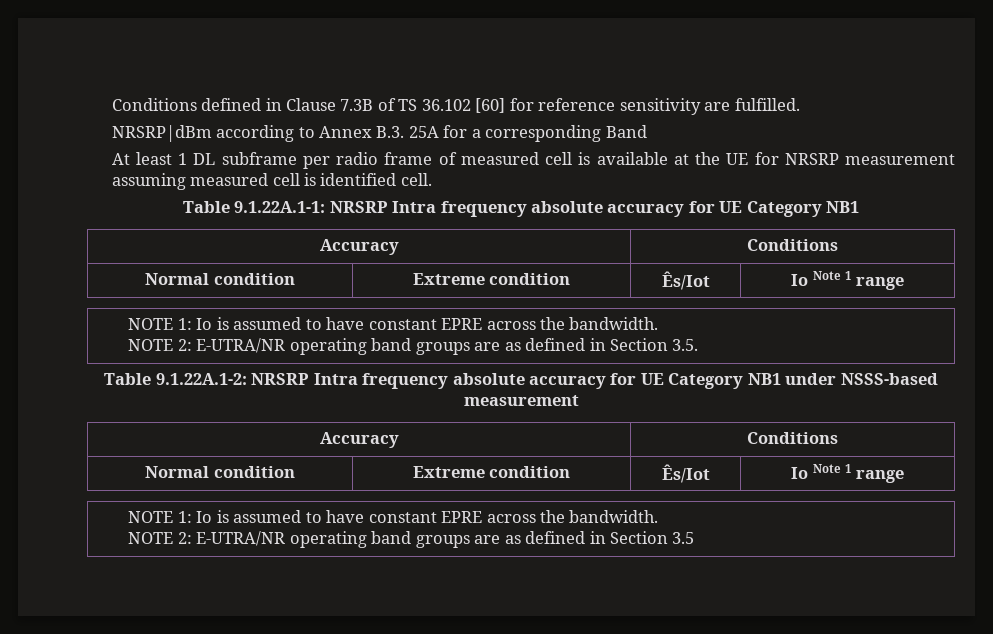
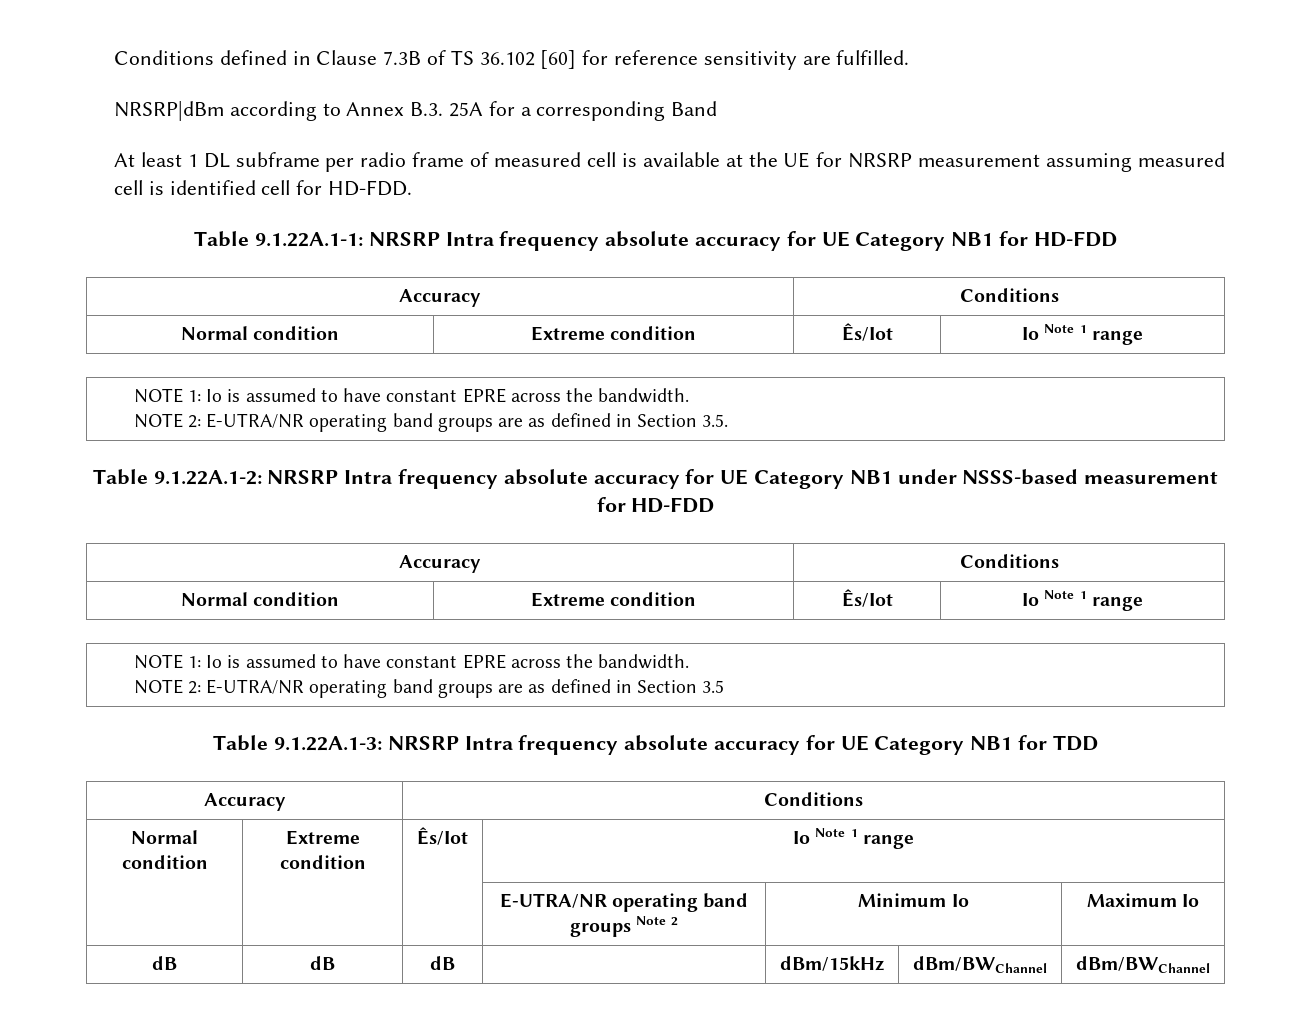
- At least 1 DL subframe per radio frame of measured cell is available at the UE for NRSRP measurement assuming measured cell is identified cell.
+ At least 1 DL subframe per radio frame of measured cell is available at the UE for NRSRP measurement assuming measured cell is identified cell for HD-FDD.
- Table 9.1.22A.1-1: NRSRP Intra frequency absolute accuracy for UE Category NB1
+ Table 9.1.22A.1-1: NRSRP Intra frequency absolute accuracy for UE Category NB1 for HD-FDD
- Table 9.1.22A.1-2: NRSRP Intra frequency absolute accuracy for UE Category NB1 under NSSS-based measurement
+ Table 9.1.22A.1-2: NRSRP Intra frequency absolute accuracy for UE Category NB1 under NSSS-based measurement for HD-FDD
+ Table 9.1.22A.1-3: NRSRP Intra frequency absolute accuracy for UE Category NB1 for TDD
+ Accuracy | Conditions
+ Normal condition | Extreme condition | Ês/Iot | Io Note 1 range
+ | | | E-UTRA/NR operating band groups Note 2 | Minimum Io | Maximum Io
+ dB | dB | dB | | dBm/15kHz | dBm/BWChannel | dBm/BWChannel

